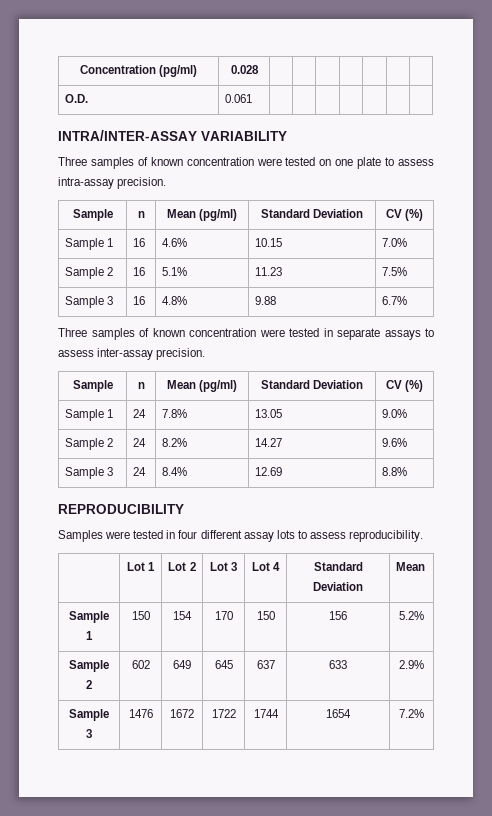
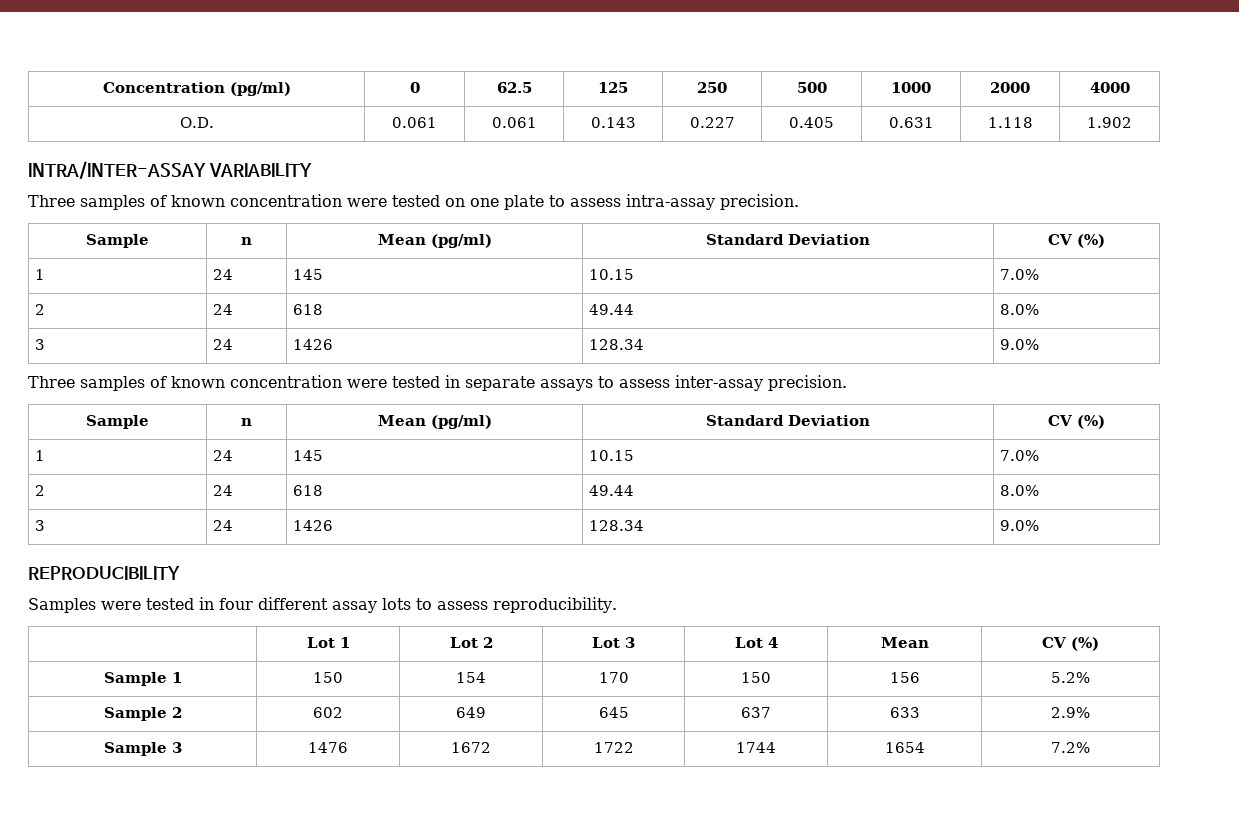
- Concentration (pg/ml) | 0.028 | | | | | | |
- O.D. | 0.061 | | | | | | |
+ Concentration (pg/ml) | 0 | 62.5 | 125 | 250 | 500 | 1000 | 2000 | 4000
+ O.D. | 0.061 | 0.061 | 0.143 | 0.227 | 0.405 | 0.631 | 1.118 | 1.902
  Three samples of known concentration were tested on one plate to assess intra-assay precision.
  Sample | n | Mean (pg/ml) | Standard Deviation | CV (%)
- Sample 1 | 16 | 4.6% | 10.15 | 7.0%
- Sample 2 | 16 | 5.1% | 11.23 | 7.5%
- Sample 3 | 16 | 4.8% | 9.88 | 6.7%
+ 1 | 24 | 145 | 10.15 | 7.0%
+ 2 | 24 | 618 | 49.44 | 8.0%
+ 3 | 24 | 1426 | 128.34 | 9.0%
  Three samples of known concentration were tested in separate assays to assess inter-assay precision.
  Sample | n | Mean (pg/ml) | Standard Deviation | CV (%)
- Sample 1 | 24 | 7.8% | 13.05 | 9.0%
- Sample 2 | 24 | 8.2% | 14.27 | 9.6%
- Sample 3 | 24 | 8.4% | 12.69 | 8.8%
+ 1 | 24 | 145 | 10.15 | 7.0%
+ 2 | 24 | 618 | 49.44 | 8.0%
+ 3 | 24 | 1426 | 128.34 | 9.0%
- | Lot 1 | Lot 2 | Lot 3 | Lot 4 | Standard Deviation | Mean
+ | Lot 1 | Lot 2 | Lot 3 | Lot 4 | Mean | CV (%)

